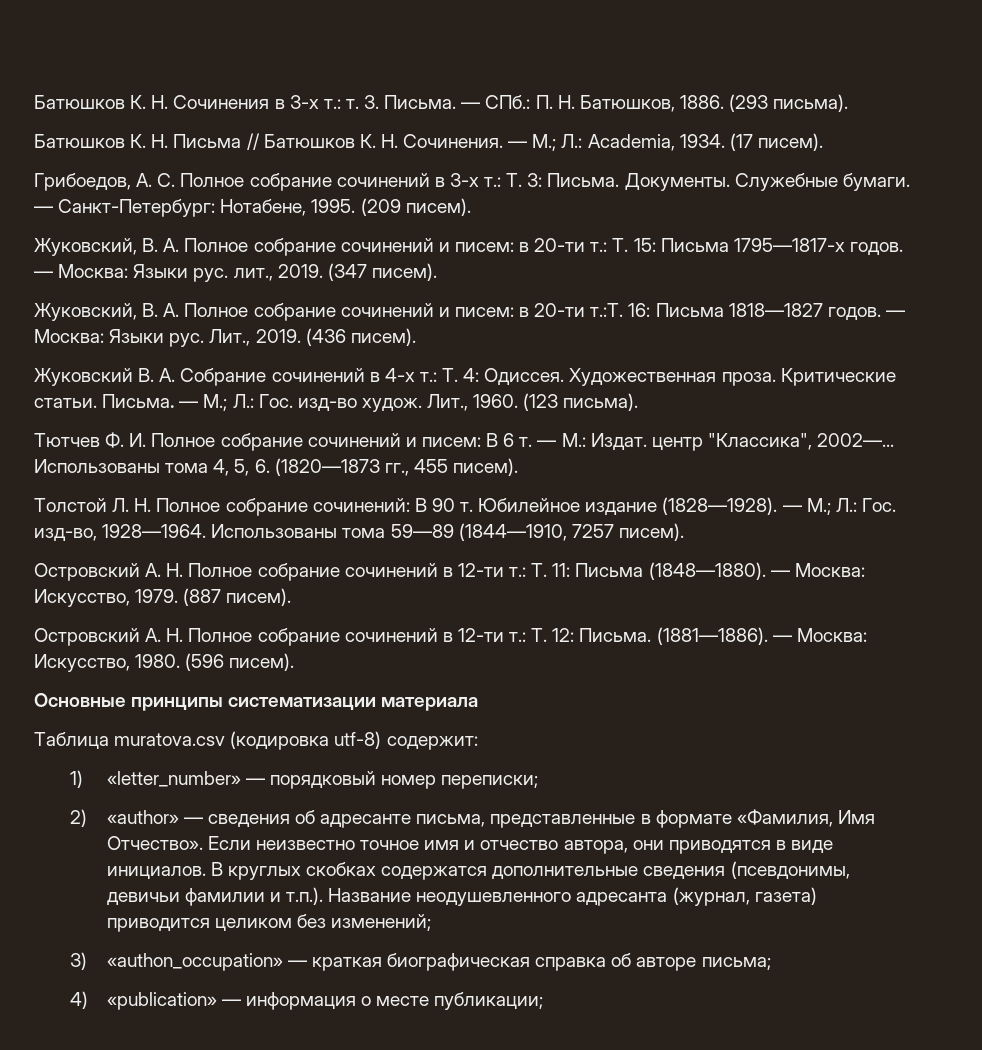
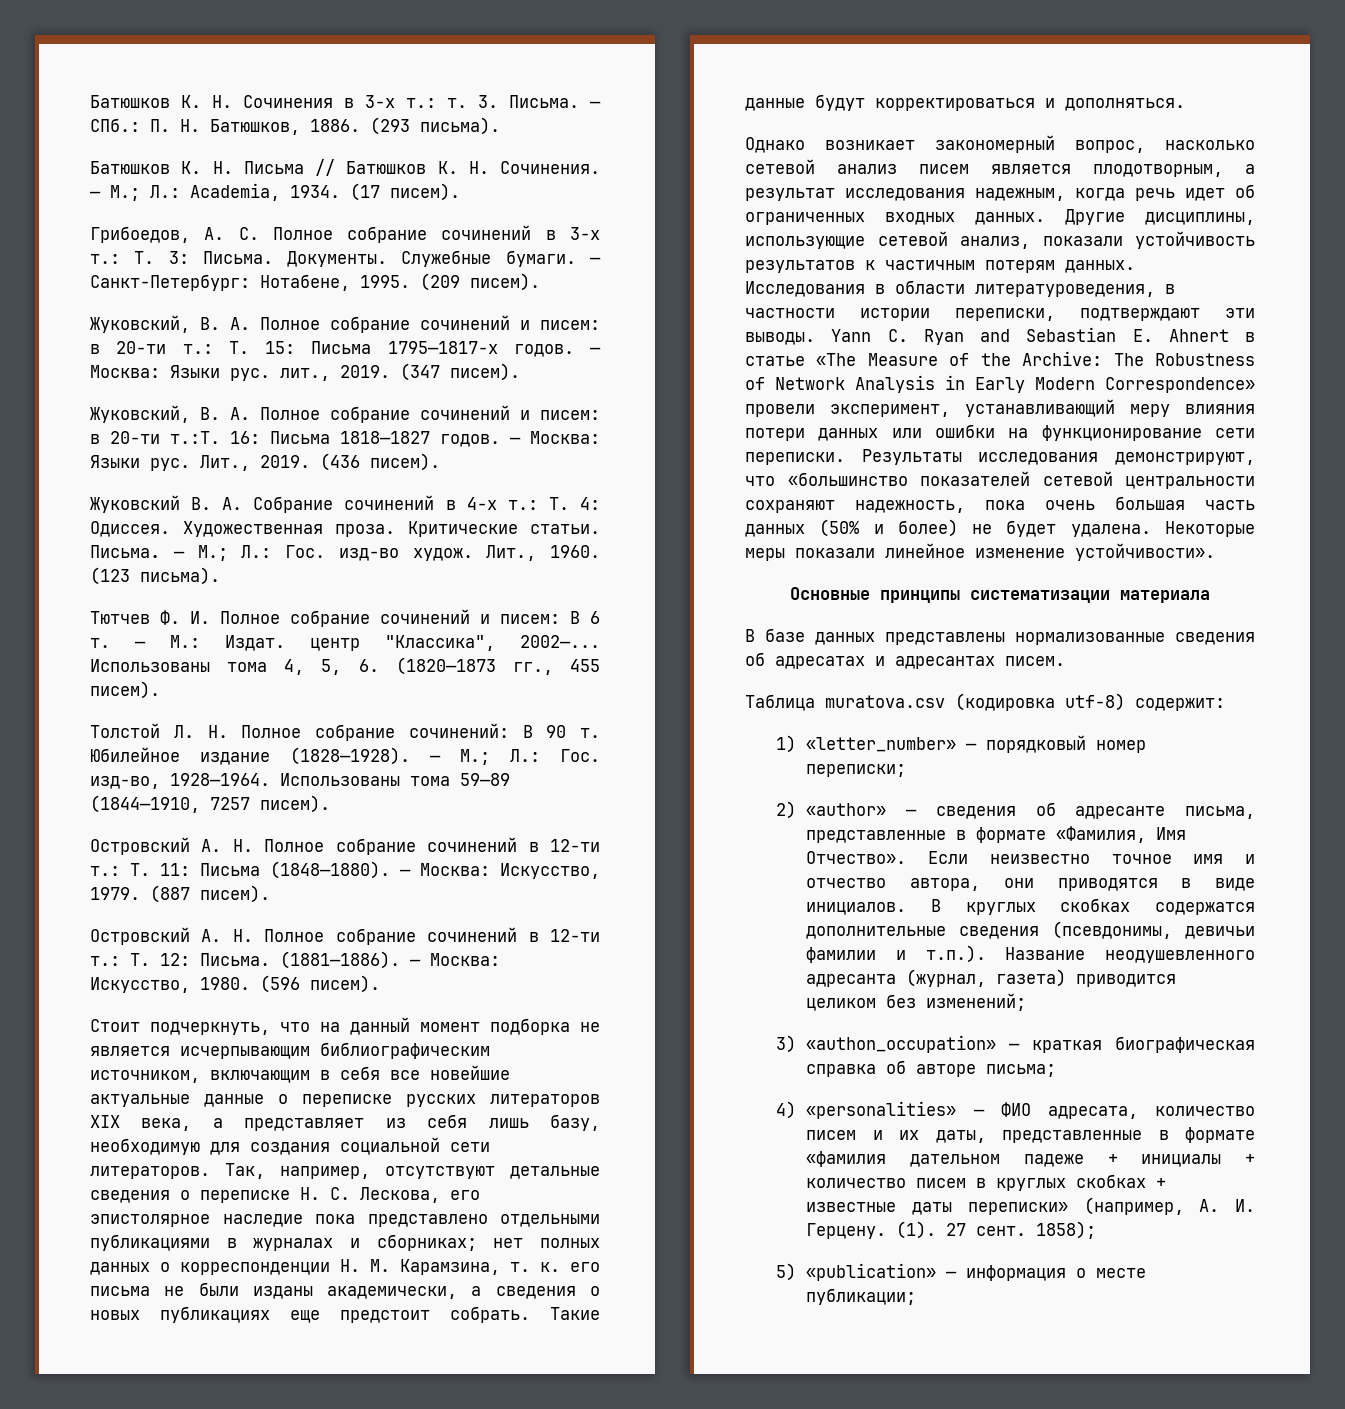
+ Стоит подчеркнуть, что на данный момент подборка не является исчерпывающим библиографическим источником, включающим в себя все новейшие актуальные данные о переписке русских литераторов XIX века, а представляет из себя лишь базу, необходимую для создания социальной сети литераторов. Так, например, отсутствуют детальные сведения о переписке Н. С. Лескова, его эпистолярное наследие пока представлено отдельными публикациями в журналах и сборниках; нет полных данных о корреспонденции Н. М. Карамзина, т. к. его письма не были изданы академически, а сведения о новых публикациях еще предстоит собрать. Такие данные будут корректироваться и дополняться.
+ Однако возникает закономерный вопрос, насколько сетевой анализ писем является плодотворным, а результат исследования надежным, когда речь идет об ограниченных входных данных. Другие дисциплины, использующие сетевой анализ, показали устойчивость результатов к частичным потерям данных. Исследования в области литературоведения, в частности истории переписки, подтверждают эти выводы. Yann C. Ryan and Sebastian E. Ahnert в статье «The Measure of the Archive: The Robustness of Network Analysis in Early Modern Correspondence» провели эксперимент, устанавливающий меру влияния потери данных или ошибки на функционирование сети переписки. Результаты исследования демонстрируют, что «большинство показателей сетевой центральности сохраняют надежность, пока очень большая часть данных (50% и более) не будет удалена. Некоторые меры показали линейное изменение устойчивости».
  Основные принципы систематизации материала
+ В базе данных представлены нормализованные сведения об адресатах и адресантах писем.
- 4) «publication» — информация о месте публикации;
+ 4) «personalities» — ФИО адресата, количество писем и их даты, представленные в формате «фамилия дательном падеже + инициалы + количество писем в круглых скобках + известные даты переписки» (например, А. И. Герцену. (1). 27 сент. 1858);
+ 5) «publication» — информация о месте публикации;

